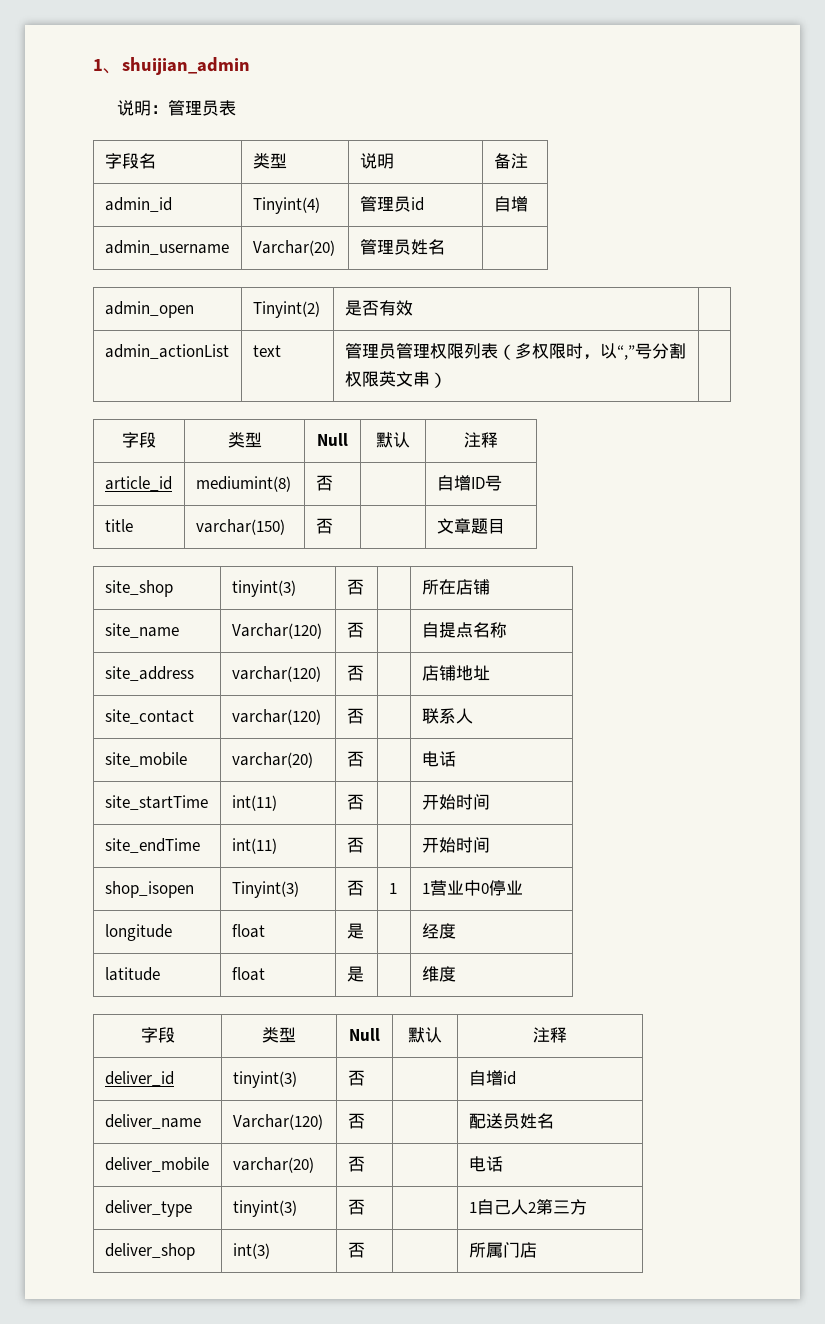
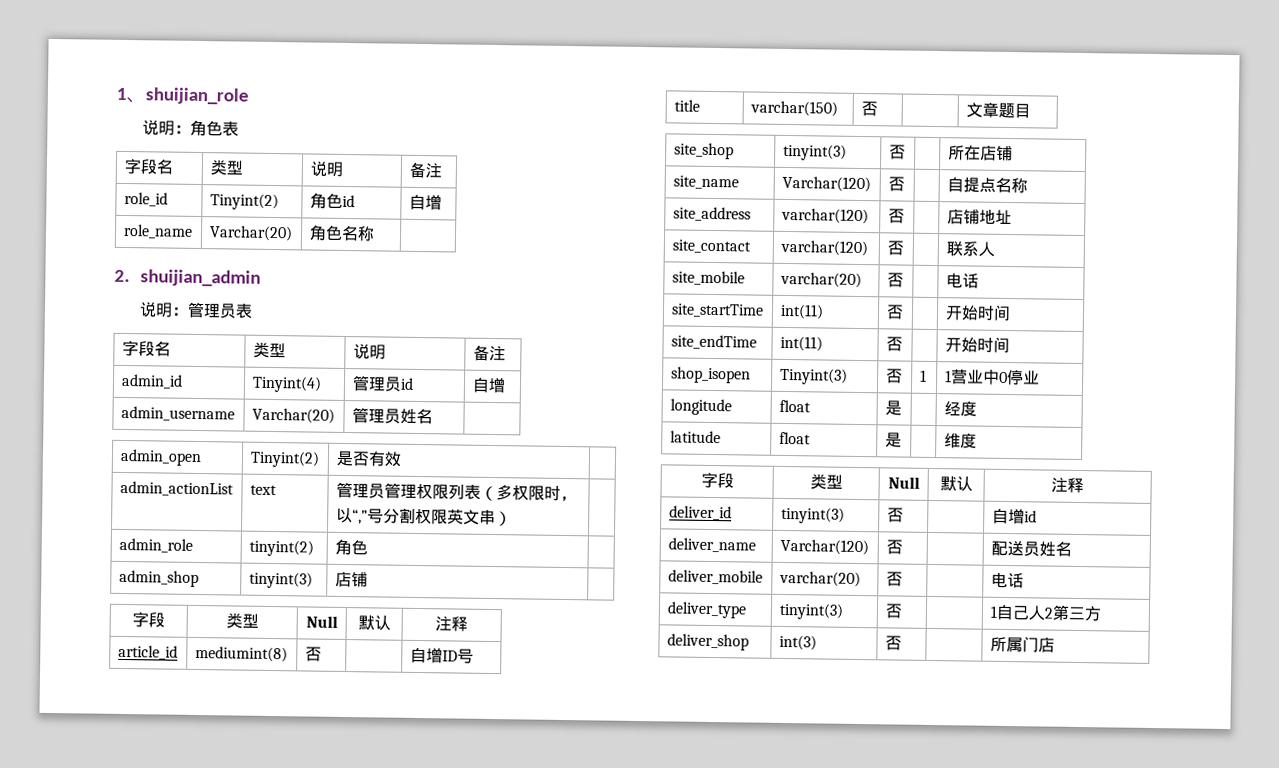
- 1、shuijian_admin
+ 1、shuijian_role
+ 说明：角色表
+ 字段名 | 类型 | 说明 | 备注
+ role_id | Tinyint(2) | 角色id | 自增
+ role_name | Varchar(20) | 角色名称 |
+ 2. shuijian_admin
+ admin_role | tinyint(2) | 角色 |
+ admin_shop | tinyint(3) | 店铺 |

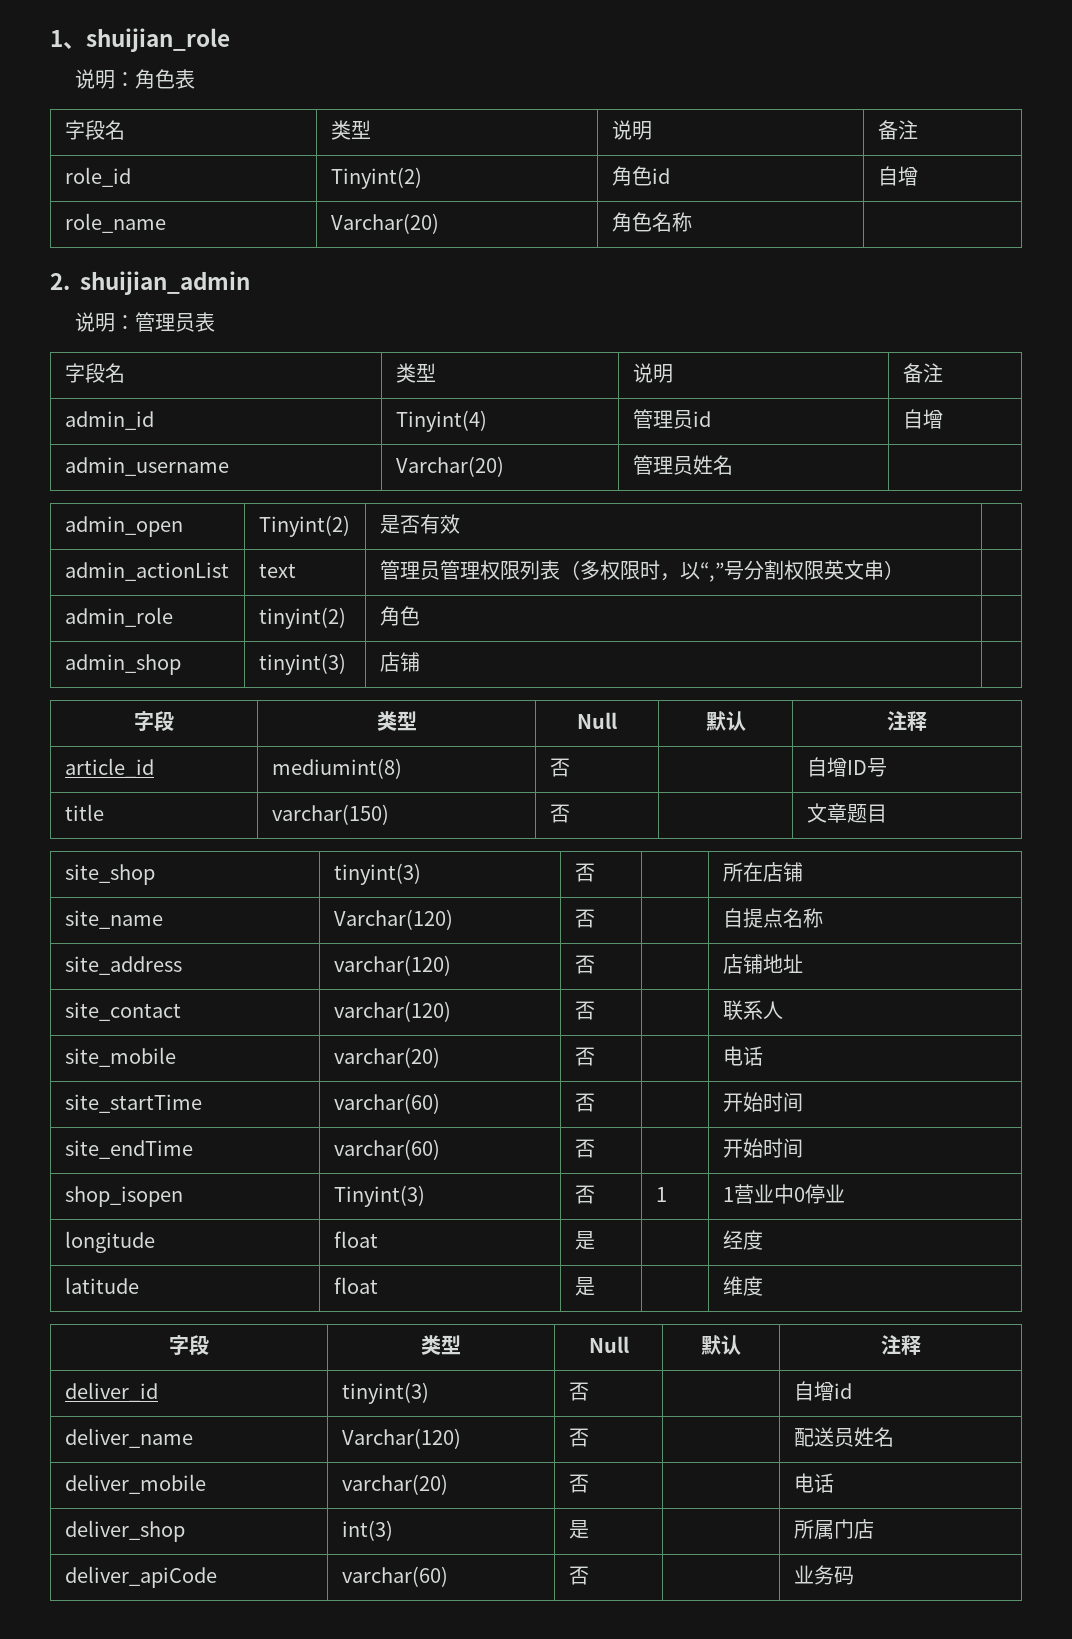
- site_startTime | int(11) | 否 | | 开始时间
+ site_startTime | varchar(60) | 否 | | 开始时间
- site_endTime | int(11) | 否 | | 开始时间
+ site_endTime | varchar(60) | 否 | | 开始时间
- deliver_type | tinyint(3) | 否 | | 1自己人2第三方
- deliver_shop | int(3) | 否 | | 所属门店
+ deliver_shop | int(3) | 是 | | 所属门店
+ deliver_apiCode | varchar(60) | 否 | | 业务码

